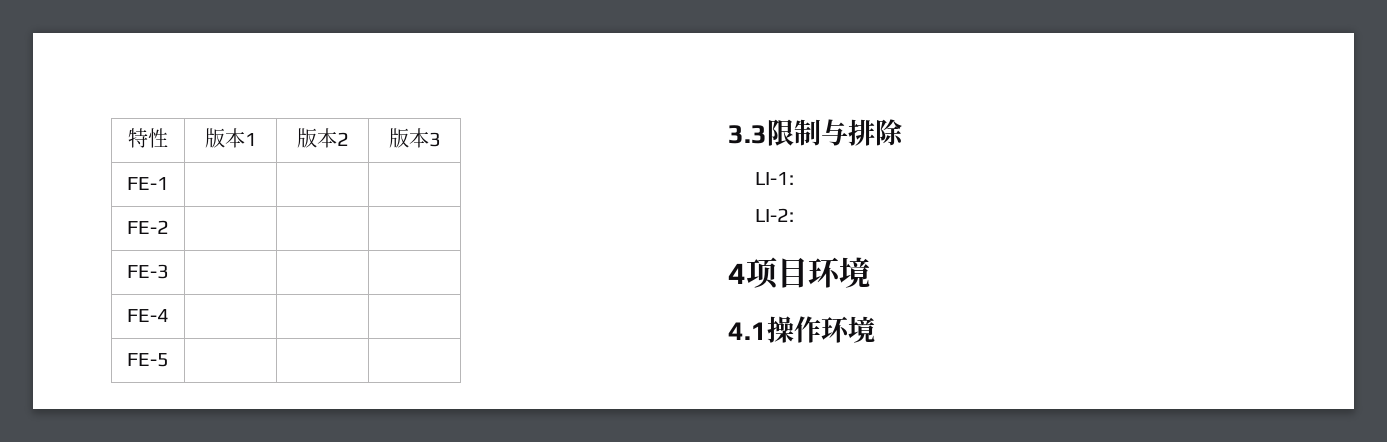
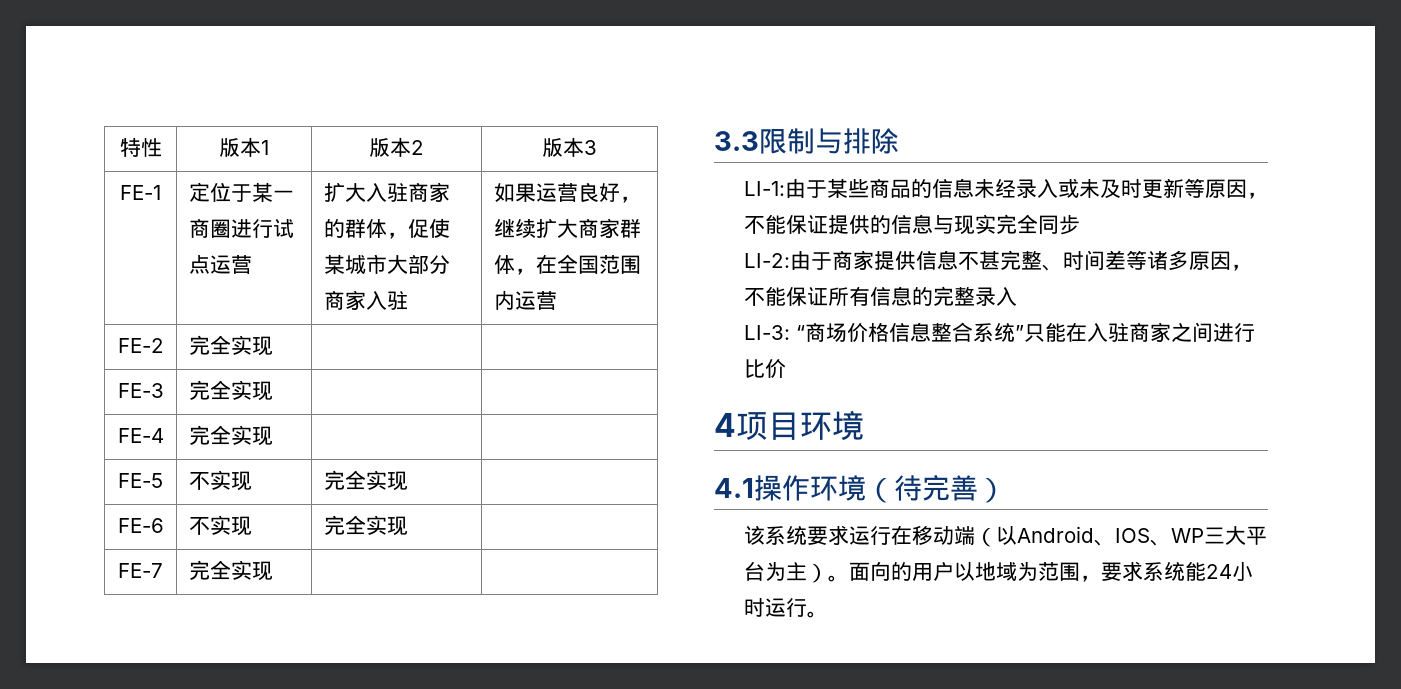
- FE-1 | | |
+ FE-1 | 定位于某一商圈进行试点运营 | 扩大入驻商家的群体，促使某城市大部分商家入驻 | 如果运营良好，继续扩大商家群体，在全国范围内运营
- FE-2 | | |
+ FE-2 | 完全实现 | |
- FE-3 | | |
+ FE-3 | 完全实现 | |
- FE-4 | | |
+ FE-4 | 完全实现 | |
- FE-5 | | |
+ FE-5 | 不实现 | 完全实现 |
+ FE-6 | 不实现 | 完全实现 |
+ FE-7 | 完全实现 | |
- LI-1:
- LI-2:
+ LI-1:由于某些商品的信息未经录入或未及时更新等原因，不能保证提供的信息与现实完全同步
+ LI-2:由于商家提供信息不甚完整、时间差等诸多原因，不能保证所有信息的完整录入
+ LI-3: “商场价格信息整合系统”只能在入驻商家之间进行比价
- 4.1操作环境
+ 4.1操作环境（待完善）
+ 该系统要求运行在移动端（以Android、IOS、WP三大平台为主）。面向的用户以地域为范围，要求系统能24小时运行。

